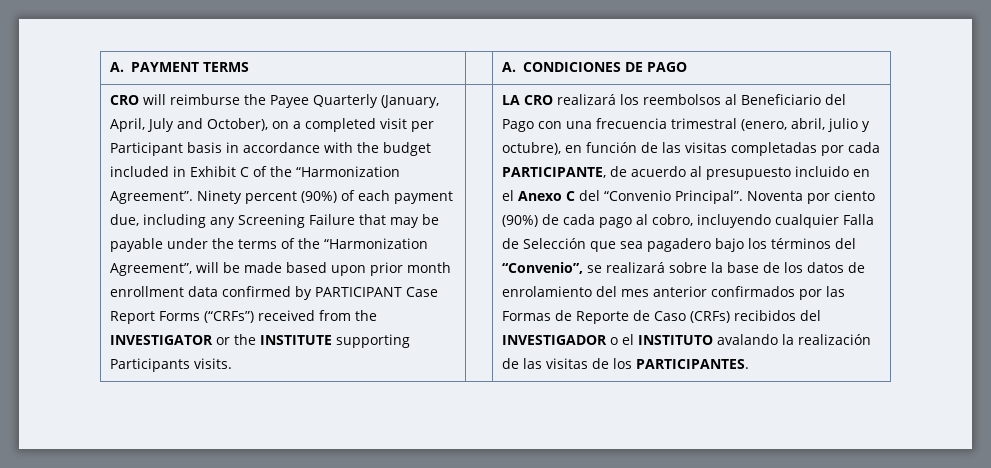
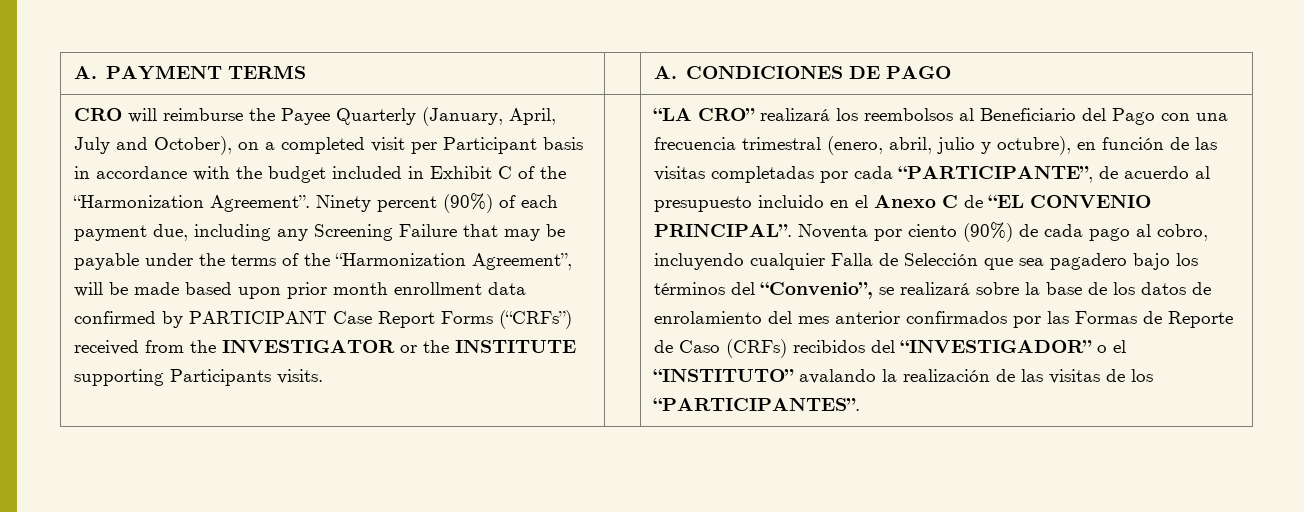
- LA CRO realizará los reembolsos al Beneficiario del Pago con una frecuencia trimestral (enero, abril, julio y octubre), en función de las visitas completadas por cada PARTICIPANTE, de acuerdo al presupuesto incluido en el Anexo C del “Convenio Principal”.
+ “LA CRO” realizará los reembolsos al Beneficiario del Pago con una frecuencia trimestral (enero, abril, julio y octubre), en función de las visitas completadas por cada “PARTICIPANTE”, de acuerdo al presupuesto incluido en el Anexo C de “EL CONVENIO PRINCIPAL”.
- Noventa por ciento (90%) de cada pago al cobro, incluyendo cualquier Falla de Selección que sea pagadero bajo los términos del “Convenio”, se realizará sobre la base de los datos de enrolamiento del mes anterior confirmados por las Formas de Reporte de Caso (CRFs) recibidos del INVESTIGADOR o el INSTITUTO avalando la realización de las visitas de los PARTICIPANTES.
+ Noventa por ciento (90%) de cada pago al cobro, incluyendo cualquier Falla de Selección que sea pagadero bajo los términos del “Convenio”, se realizará sobre la base de los datos de enrolamiento del mes anterior confirmados por las Formas de Reporte de Caso (CRFs) recibidos del “INVESTIGADOR” o el “INSTITUTO” avalando la realización de las visitas de los “PARTICIPANTES”.

